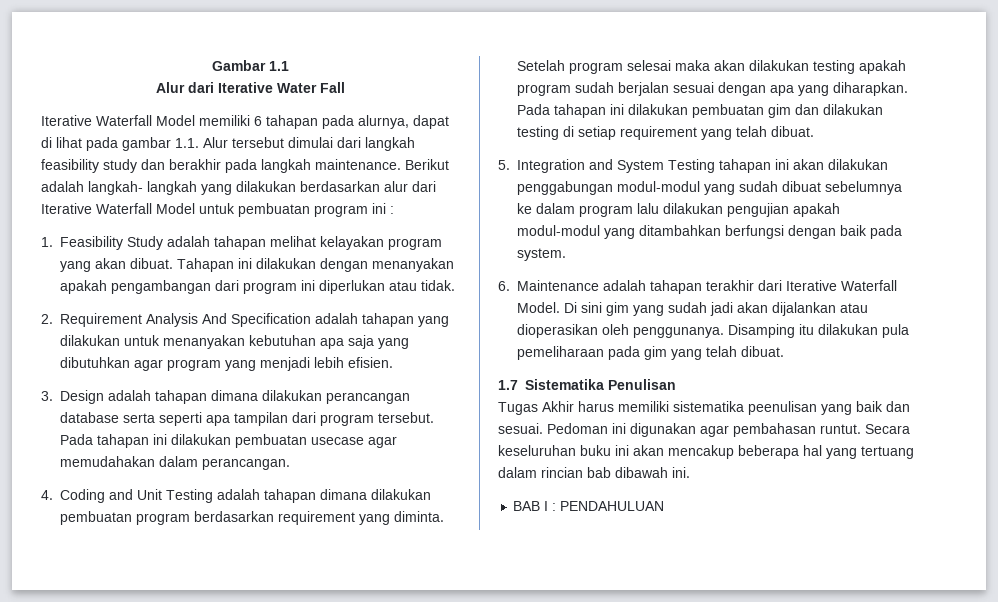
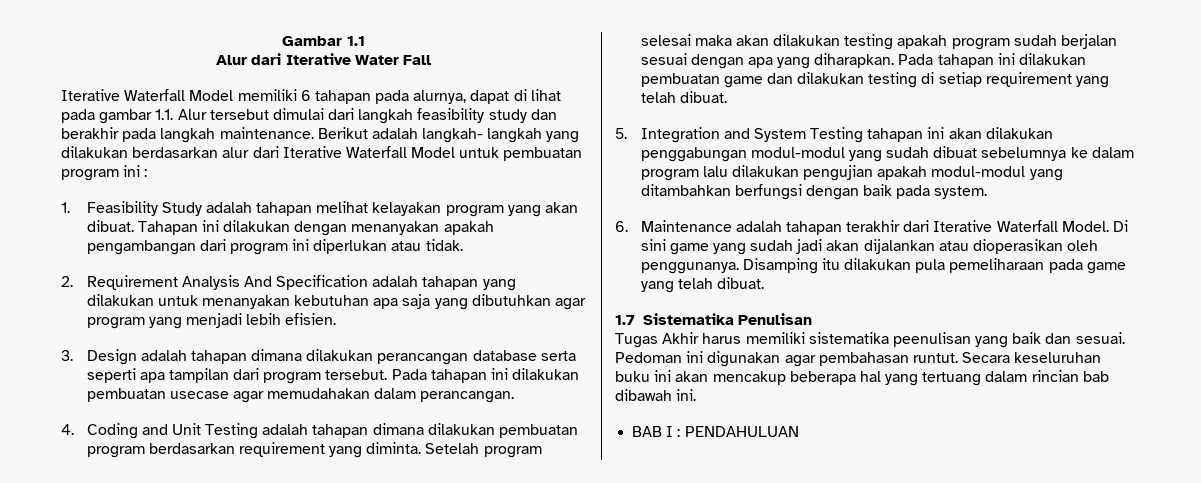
- Pada tahapan ini dilakukan pembuatan gim dan dilakukan testing di setiap requirement yang telah dibuat.
+ Pada tahapan ini dilakukan pembuatan game dan dilakukan testing di setiap requirement yang telah dibuat.
- Di sini gim yang sudah jadi akan dijalankan atau dioperasikan oleh penggunanya.
+ Di sini game yang sudah jadi akan dijalankan atau dioperasikan oleh penggunanya.
- Disamping itu dilakukan pula pemeliharaan pada gim yang telah dibuat.
+ Disamping itu dilakukan pula pemeliharaan pada game yang telah dibuat.

